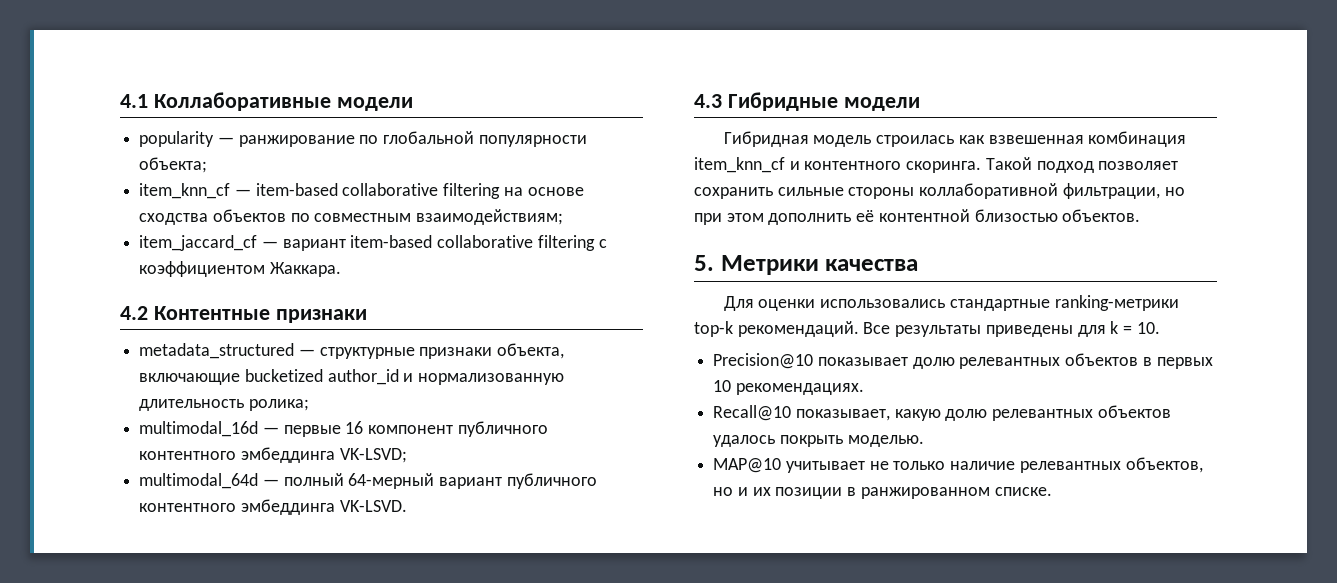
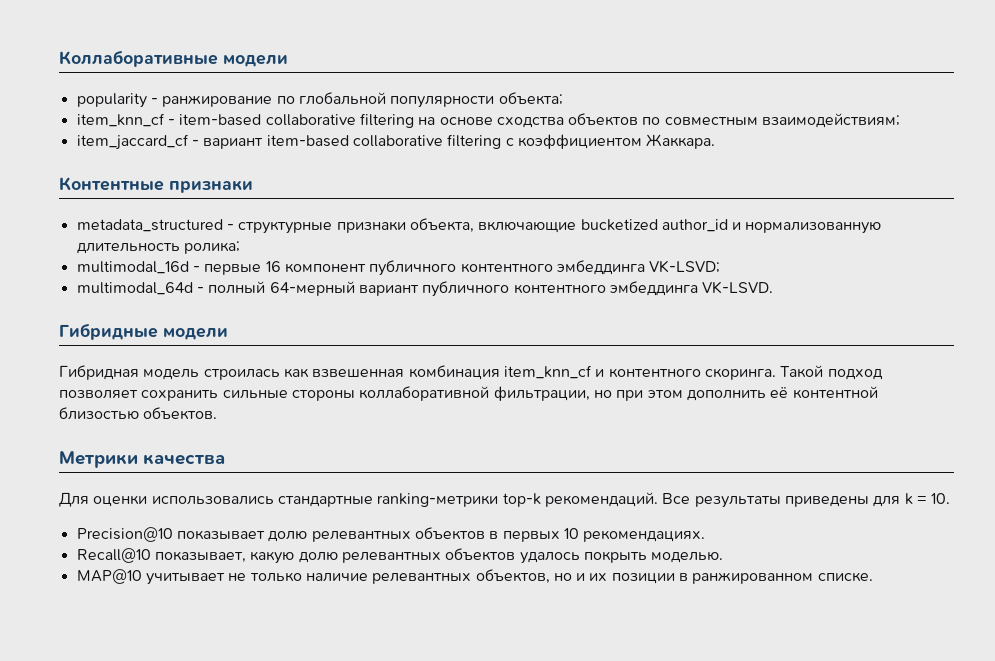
- 4.1 Коллаборативные модели
+ Коллаборативные модели
- popularity — ранжирование по глобальной популярности объекта;
+ popularity - ранжирование по глобальной популярности объекта;
- item_knn_cf — item-based collaborative filtering на основе сходства объектов по совместным взаимодействиям;
+ item_knn_cf - item-based collaborative filtering на основе сходства объектов по совместным взаимодействиям;
- item_jaccard_cf — вариант item-based collaborative filtering с коэффициентом Жаккара.
+ item_jaccard_cf - вариант item-based collaborative filtering с коэффициентом Жаккара.
- 4.2 Контентные признаки
+ Контентные признаки
- metadata_structured — структурные признаки объекта, включающие bucketized author_id и нормализованную длительность ролика;
+ metadata_structured - структурные признаки объекта, включающие bucketized author_id и нормализованную длительность ролика;
- multimodal_16d — первые 16 компонент публичного контентного эмбеддинга VK-LSVD;
+ multimodal_16d - первые 16 компонент публичного контентного эмбеддинга VK-LSVD;
- multimodal_64d — полный 64-мерный вариант публичного контентного эмбеддинга VK-LSVD.
+ multimodal_64d - полный 64-мерный вариант публичного контентного эмбеддинга VK-LSVD.
- 4.3 Гибридные модели
+ Гибридные модели
- 5. Метрики качества
+ Метрики качества

